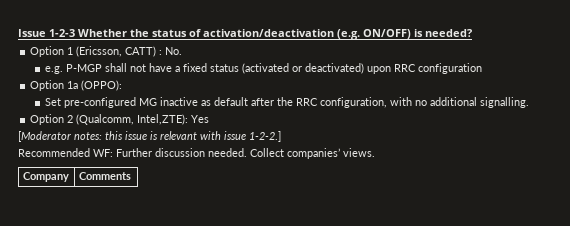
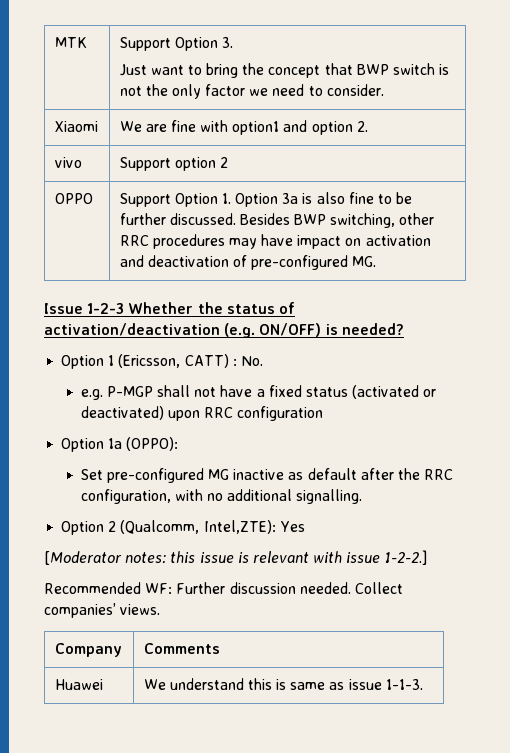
+ MTK | Support Option 3.
+ Just want to bring the concept that BWP switch is not the only factor we need to consider.
+ Xiaomi | We are fine with option1 and option 2.
+ vivo | Support option 2
+ OPPO | Support Option 1. Option 3a is also fine to be further discussed. Besides BWP switching, other RRC procedures may have impact on activation and deactivation of pre-configured MG.
+ Huawei | We understand this is same as issue 1-1-3.

